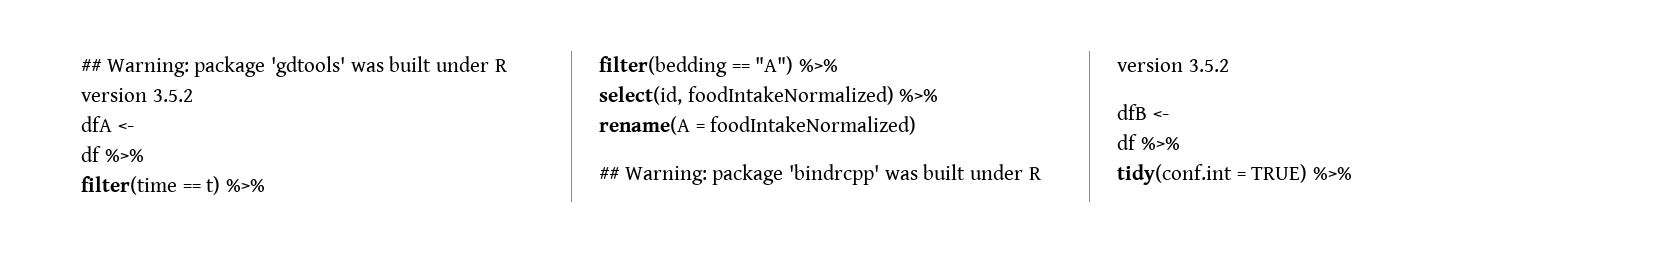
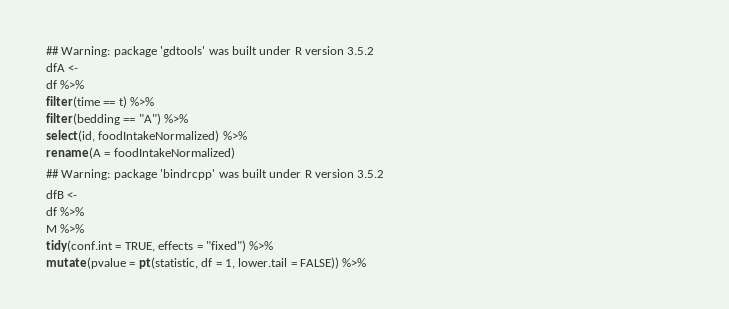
+ M %>%
- tidy(conf.int = TRUE) %>%
+ tidy(conf.int = TRUE, effects = "fixed") %>%
+ mutate(pvalue = pt(statistic, df = 1, lower.tail = FALSE)) %>%

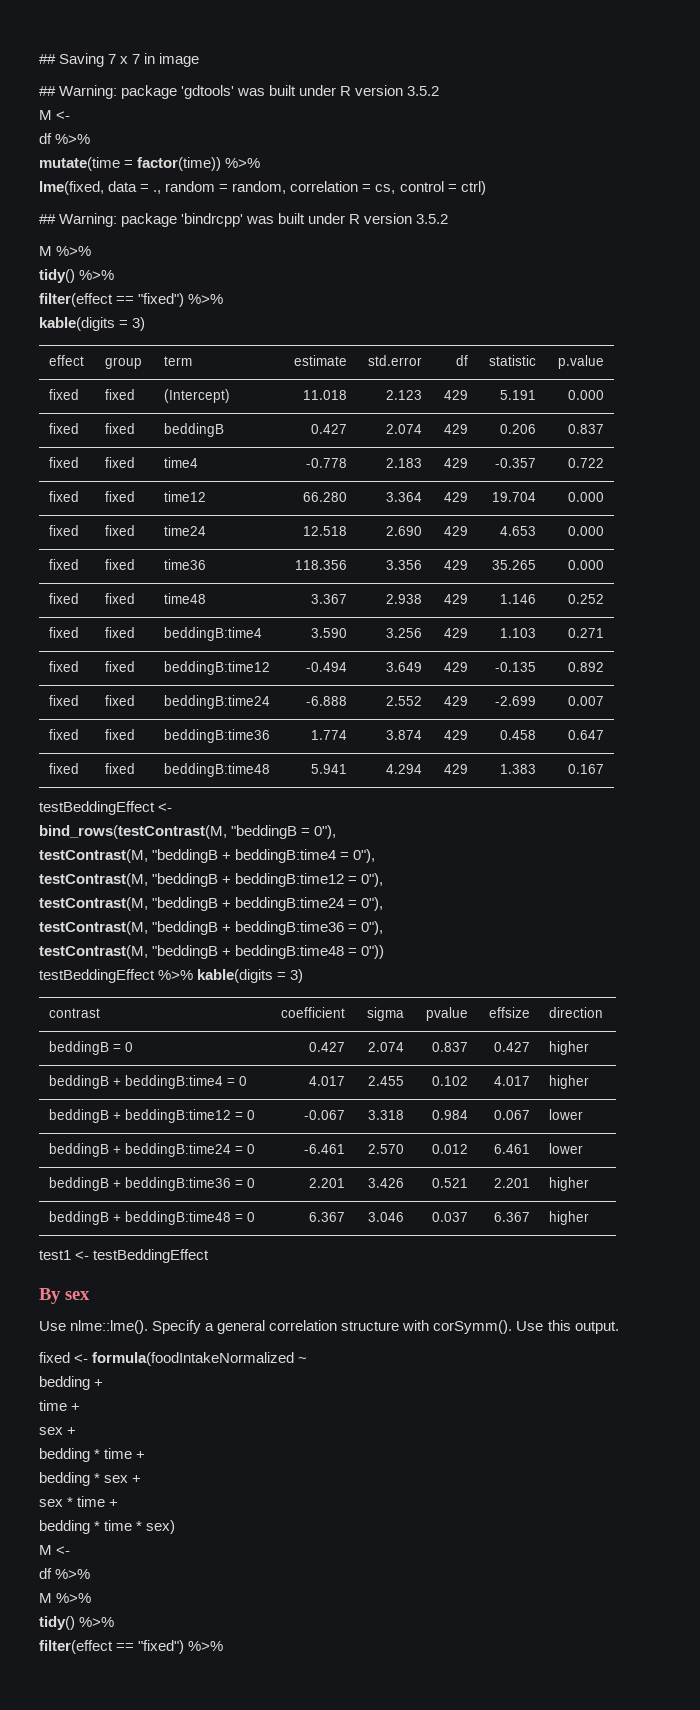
+ ## Saving 7 x 7 in image
  ## Warning: package 'gdtools' was built under R version 3.5.2
- dfA <-
+ M <-
  df %>%
- filter(time == t) %>%
- filter(bedding == "A") %>%
- select(id, foodIntakeNormalized) %>%
- rename(A = foodIntakeNormalized)
+ mutate(time = factor(time)) %>%
+ lme(fixed, data = ., random = random, correlation = cs, control = ctrl)
  ## Warning: package 'bindrcpp' was built under R version 3.5.2
- dfB <-
+ M %>%
+ tidy() %>%
+ filter(effect == "fixed") %>%
+ kable(digits = 3)
+ effect | group | term | estimate | std.error | df | statistic | p.value
+ fixed | fixed | (Intercept) | 11.018 | 2.123 | 429 | 5.191 | 0.000
+ fixed | fixed | beddingB | 0.427 | 2.074 | 429 | 0.206 | 0.837
+ fixed | fixed | time4 | -0.778 | 2.183 | 429 | -0.357 | 0.722
+ fixed | fixed | time12 | 66.280 | 3.364 | 429 | 19.704 | 0.000
+ fixed | fixed | time24 | 12.518 | 2.690 | 429 | 4.653 | 0.000
+ fixed | fixed | time36 | 118.356 | 3.356 | 429 | 35.265 | 0.000
+ fixed | fixed | time48 | 3.367 | 2.938 | 429 | 1.146 | 0.252
+ fixed | fixed | beddingB:time4 | 3.590 | 3.256 | 429 | 1.103 | 0.271
+ fixed | fixed | beddingB:time12 | -0.494 | 3.649 | 429 | -0.135 | 0.892
+ fixed | fixed | beddingB:time24 | -6.888 | 2.552 | 429 | -2.699 | 0.007
+ fixed | fixed | beddingB:time36 | 1.774 | 3.874 | 429 | 0.458 | 0.647
+ fixed | fixed | beddingB:time48 | 5.941 | 4.294 | 429 | 1.383 | 0.167
+ testBeddingEffect <-
+ bind_rows(testContrast(M, "beddingB = 0"),
+ testContrast(M, "beddingB + beddingB:time4 = 0"),
+ testContrast(M, "beddingB + beddingB:time12 = 0"),
+ testContrast(M, "beddingB + beddingB:time24 = 0"),
+ testContrast(M, "beddingB + beddingB:time36 = 0"),
+ testContrast(M, "beddingB + beddingB:time48 = 0"))
+ testBeddingEffect %>% kable(digits = 3)
+ contrast | coefficient | sigma | pvalue | effsize | direction
+ beddingB = 0 | 0.427 | 2.074 | 0.837 | 0.427 | higher
+ beddingB + beddingB:time4 = 0 | 4.017 | 2.455 | 0.102 | 4.017 | higher
+ beddingB + beddingB:time12 = 0 | -0.067 | 3.318 | 0.984 | 0.067 | lower
+ beddingB + beddingB:time24 = 0 | -6.461 | 2.570 | 0.012 | 6.461 | lower
+ beddingB + beddingB:time36 = 0 | 2.201 | 3.426 | 0.521 | 2.201 | higher
+ beddingB + beddingB:time48 = 0 | 6.367 | 3.046 | 0.037 | 6.367 | higher
+ test1 <- testBeddingEffect
+ By sex
+ Use nlme::lme(). Specify a general correlation structure with corSymm(). Use this output.
+ fixed <- formula(foodIntakeNormalized ~
+ bedding +
+ time +
+ sex +
+ bedding * time +
+ bedding * sex +
+ sex * time +
+ bedding * time * sex)
+ M <-
  df %>%
  M %>%
- tidy(conf.int = TRUE, effects = "fixed") %>%
- mutate(pvalue = pt(statistic, df = 1, lower.tail = FALSE)) %>%
+ tidy() %>%
+ filter(effect == "fixed") %>%

